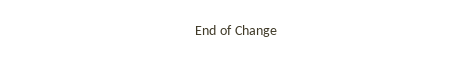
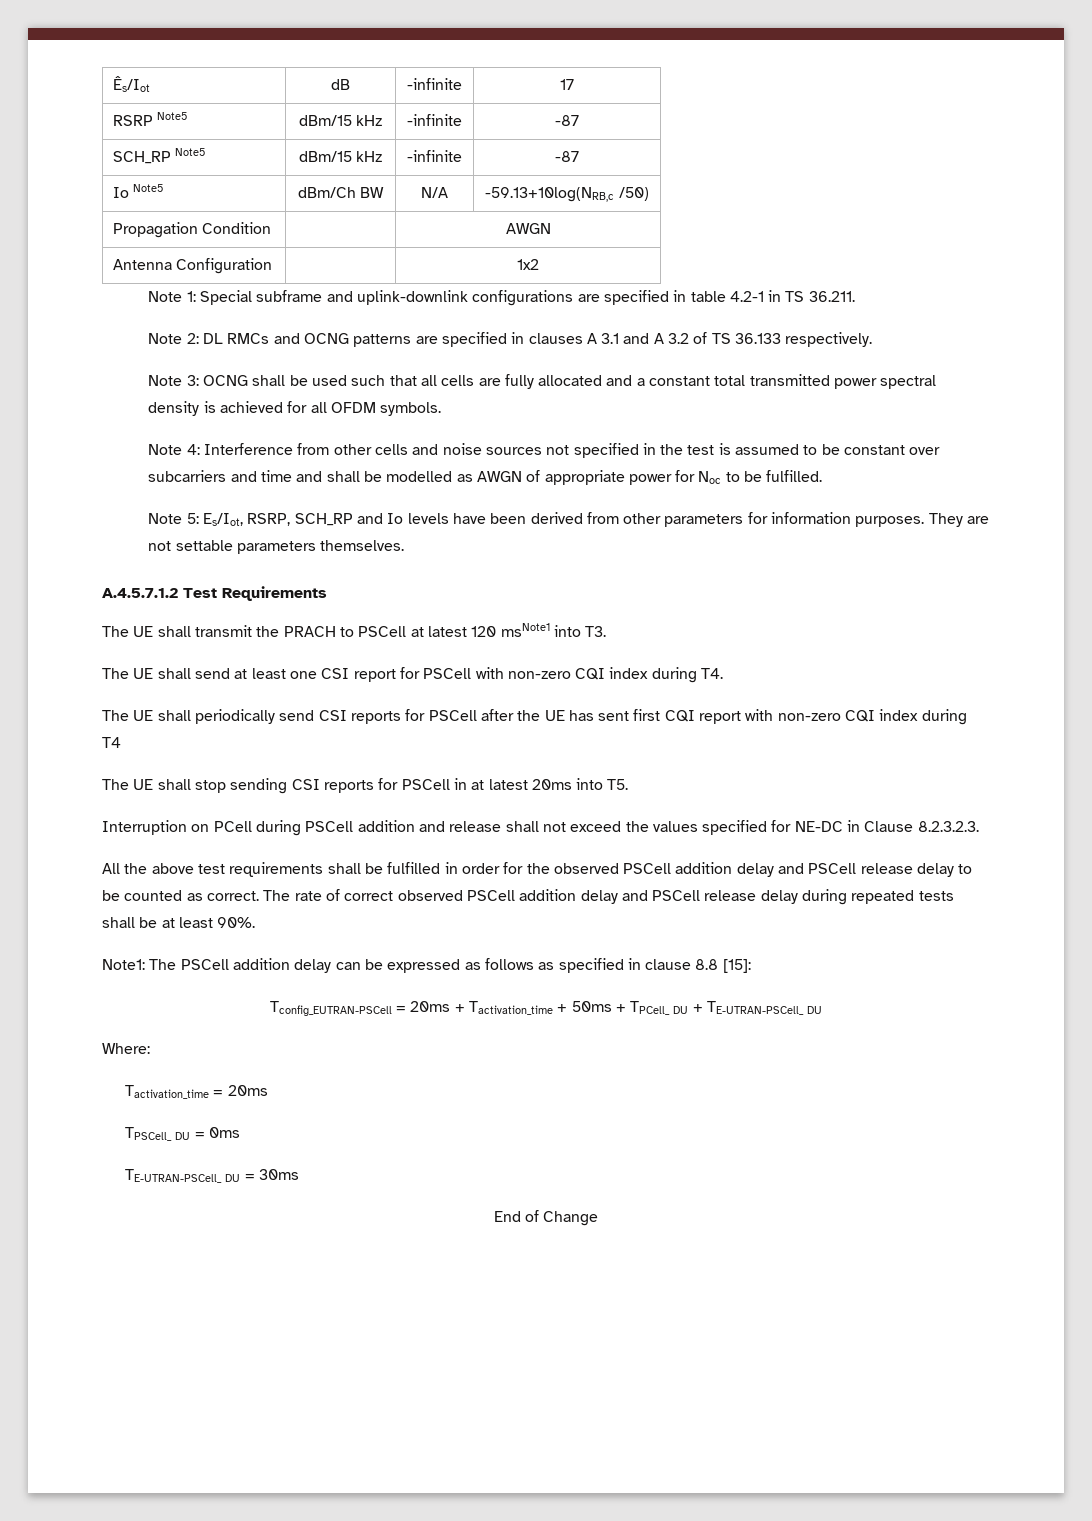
+ Ês/Iot | dB | -infinite | 17
+ RSRP Note5 | dBm/15 kHz | -infinite | -87
+ SCH_RP Note5 | dBm/15 kHz | -infinite | -87
+ Io Note5 | dBm/Ch BW | N/A | -59.13+10log(NRB,c /50)
+ Propagation Condition | | AWGN
+ Antenna Configuration | | 1x2
+ Note 1: Special subframe and uplink-downlink configurations are specified in table 4.2-1 in TS 36.211.
+ Note 2: DL RMCs and OCNG patterns are specified in clauses A 3.1 and A 3.2 of TS 36.133 respectively.
+ Note 3: OCNG shall be used such that all cells are fully allocated and a constant total transmitted power spectral density is achieved for all OFDM symbols.
+ Note 4: Interference from other cells and noise sources not specified in the test is assumed to be constant over subcarriers and time and shall be modelled as AWGN of appropriate power for Noc to be fulfilled.
+ Note 5: Es/Iot, RSRP, SCH_RP and Io levels have been derived from other parameters for information purposes. They are not settable parameters themselves.
+ A.4.5.7.1.2 Test Requirements
+ The UE shall transmit the PRACH to PSCell at latest 120 msNote1 into T3.
+ The UE shall send at least one CSI report for PSCell with non-zero CQI index during T4.
+ The UE shall periodically send CSI reports for PSCell after the UE has sent first CQI report with non-zero CQI index during T4
+ The UE shall stop sending CSI reports for PSCell in at latest 20ms into T5.
+ Interruption on PCell during PSCell addition and release shall not exceed the values specified for NE-DC in Clause 8.2.3.2.3.
+ All the above test requirements shall be fulfilled in order for the observed PSCell addition delay and PSCell release delay to be counted as correct. The rate of correct observed PSCell addition delay and PSCell release delay during repeated tests shall be at least 90%.
+ Note1: The PSCell addition delay can be expressed as follows as specified in clause 8.8 [15]:
+ Tconfig_EUTRAN-PSCell = 20ms + Tactivation_time + 50ms + TPCell_ DU + TE-UTRAN-PSCell_ DU
+ Where:
+ Tactivation_time = 20ms
+ TPSCell_ DU = 0ms
+ TE-UTRAN-PSCell_ DU = 30ms

